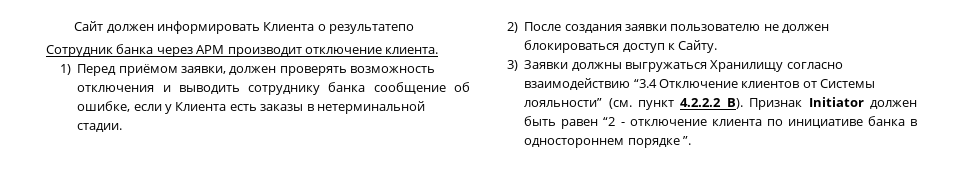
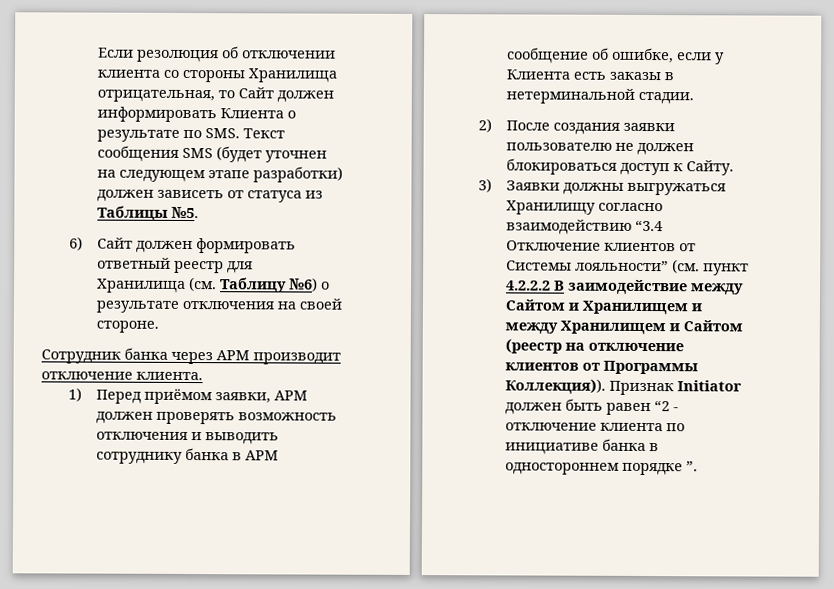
- Сайт должен информировать Клиента о результатепо
+ Если резолюция об отключении клиента со стороны Хранилища отрицательная, то Сайт должен информировать Клиента о результате по SMS. Текст сообщения SMS (будет уточнен на следующем этапе разработки) должен зависеть от статуса из Таблицы №5.
+ 6) Сайт должен формировать ответный реестр для Хранилища (см. Таблицу №6) о результате отключения на своей стороне.
- 1) Перед приёмом заявки, должен проверять возможность отключения и выводить сотруднику банка сообщение об ошибке, если у Клиента есть заказы в нетерминальной стадии.
+ 1) Перед приёмом заявки, АРМ должен проверять возможность отключения и выводить сотруднику банка в АРМ сообщение об ошибке, если у Клиента есть заказы в нетерминальной стадии.
- 3) Заявки должны выгружаться Хранилищу согласно взаимодействию “3.4 Отключение клиентов от Системы лояльности” (см. пункт 4.2.2.2 В). Признак Initiator должен быть равен “2 - отключение клиента по инициативе банка в одностороннем порядке ”.
+ 3) Заявки должны выгружаться Хранилищу согласно взаимодействию “3.4 Отключение клиентов от Системы лояльности” (см. пункт 4.2.2.2 В заимодействие между Сайтом и Хранилищем и между Хранилищем и Сайтом (реестр на отключение клиентов от Программы Коллекция)). Признак Initiator должен быть равен “2 - отключение клиента по инициативе банка в одностороннем порядке ”.

